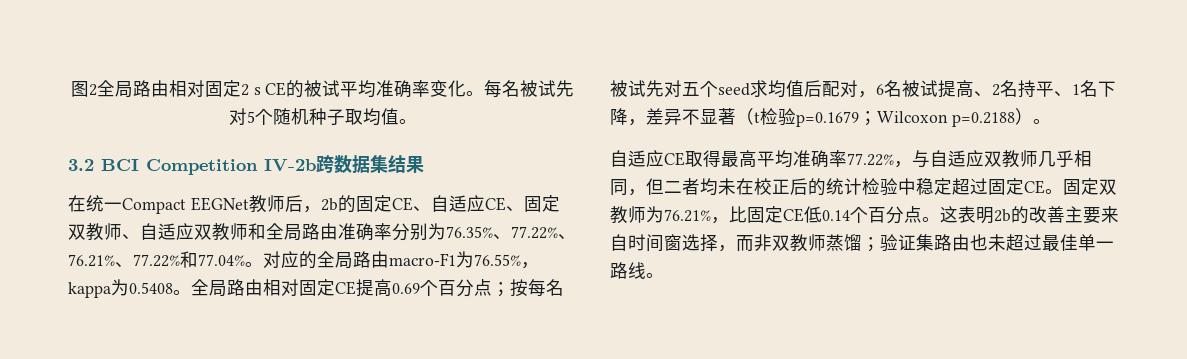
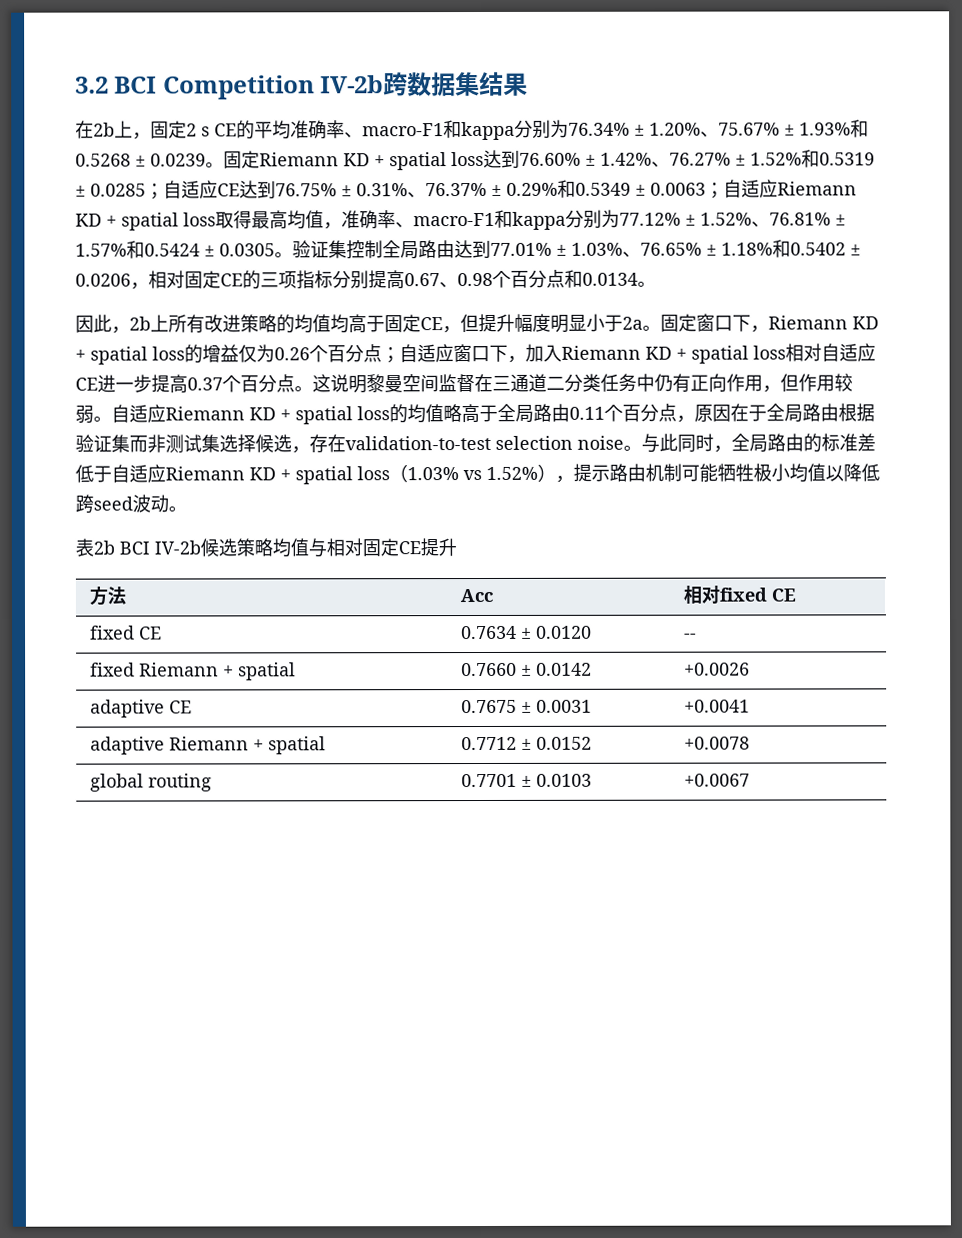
- 图2全局路由相对固定2 s CE的被试平均准确率变化。每名被试先对5个随机种子取均值。
- 在统一Compact EEGNet教师后，2b的固定CE、自适应CE、固定双教师、自适应双教师和全局路由准确率分别为76.35%、77.22%、76.21%、77.22%和77.04%。对应的全局路由macro-F1为76.55%，kappa为0.5408。全局路由相对固定CE提高0.69个百分点；按每名被试先对五个seed求均值后配对，6名被试提高、2名持平、1名下降，差异不显著（t检验p=0.1679；Wilcoxon p=0.2188）。
- 自适应CE取得最高平均准确率77.22%，与自适应双教师几乎相同，但二者均未在校正后的统计检验中稳定超过固定CE。固定双教师为76.21%，比固定CE低0.14个百分点。这表明2b的改善主要来自时间窗选择，而非双教师蒸馏；验证集路由也未超过最佳单一路线。
+ 在2b上，固定2 s CE的平均准确率、macro-F1和kappa分别为76.34% ± 1.20%、75.67% ± 1.93%和0.5268 ± 0.0239。固定Riemann KD + spatial loss达到76.60% ± 1.42%、76.27% ± 1.52%和0.5319 ± 0.0285；自适应CE达到76.75% ± 0.31%、76.37% ± 0.29%和0.5349 ± 0.0063；自适应Riemann KD + spatial loss取得最高均值，准确率、macro-F1和kappa分别为77.12% ± 1.52%、76.81% ± 1.57%和0.5424 ± 0.0305。验证集控制全局路由达到77.01% ± 1.03%、76.65% ± 1.18%和0.5402 ± 0.0206，相对固定CE的三项指标分别提高0.67、0.98个百分点和0.0134。
+ 因此，2b上所有改进策略的均值均高于固定CE，但提升幅度明显小于2a。固定窗口下，Riemann KD + spatial loss的增益仅为0.26个百分点；自适应窗口下，加入Riemann KD + spatial loss相对自适应CE进一步提高0.37个百分点。这说明黎曼空间监督在三通道二分类任务中仍有正向作用，但作用较弱。自适应Riemann KD + spatial loss的均值略高于全局路由0.11个百分点，原因在于全局路由根据验证集而非测试集选择候选，存在validation-to-test selection noise。与此同时，全局路由的标准差低于自适应Riemann KD + spatial loss（1.03% vs 1.52%），提示路由机制可能牺牲极小均值以降低跨seed波动。
+ 表2b BCI IV-2b候选策略均值与相对固定CE提升
+ 方法 | Acc | 相对fixed CE
+ fixed CE | 0.7634 ± 0.0120 | --
+ fixed Riemann + spatial | 0.7660 ± 0.0142 | +0.0026
+ adaptive CE | 0.7675 ± 0.0031 | +0.0041
+ adaptive Riemann + spatial | 0.7712 ± 0.0152 | +0.0078
+ global routing | 0.7701 ± 0.0103 | +0.0067

